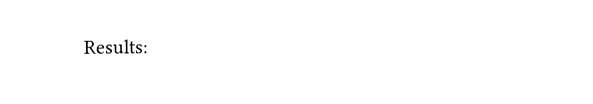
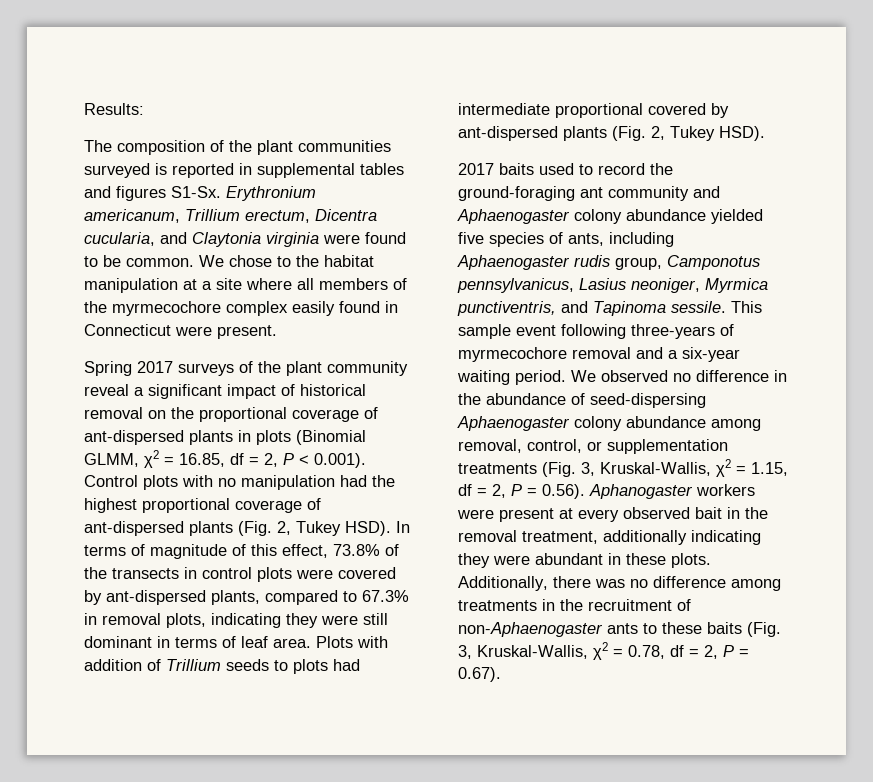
+ The composition of the plant communities surveyed is reported in supplemental tables and figures S1-Sx. Erythronium americanum, Trillium erectum, Dicentra cucularia, and Claytonia virginia were found to be common. We chose to the habitat manipulation at a site where all members of the myrmecochore complex easily found in Connecticut were present.
+ Spring 2017 surveys of the plant community reveal a significant impact of historical removal on the proportional coverage of ant-dispersed plants in plots (Binomial GLMM, χ2 = 16.85, df = 2, P < 0.001). Control plots with no manipulation had the highest proportional coverage of ant-dispersed plants (Fig. 2, Tukey HSD). In terms of magnitude of this effect, 73.8% of the transects in control plots were covered by ant-dispersed plants, compared to 67.3% in removal plots, indicating they were still dominant in terms of leaf area. Plots with addition of Trillium seeds to plots had intermediate proportional covered by ant-dispersed plants (Fig. 2, Tukey HSD).
+ 2017 baits used to record the ground-foraging ant community and Aphaenogaster colony abundance yielded five species of ants, including Aphaenogaster rudis group, Camponotus pennsylvanicus, Lasius neoniger, Myrmica punctiventris, and Tapinoma sessile. This sample event following three-years of myrmecochore removal and a six-year waiting period. We observed no difference in the abundance of seed-dispersing Aphaenogaster colony abundance among removal, control, or supplementation treatments (Fig. 3, Kruskal-Wallis, χ2 = 1.15, df = 2, P = 0.56). Aphanogaster workers were present at every observed bait in the removal treatment, additionally indicating they were abundant in these plots. Additionally, there was no difference among treatments in the recruitment of non-Aphaenogaster ants to these baits (Fig. 3, Kruskal-Wallis, χ2 = 0.78, df = 2, P = 0.67).

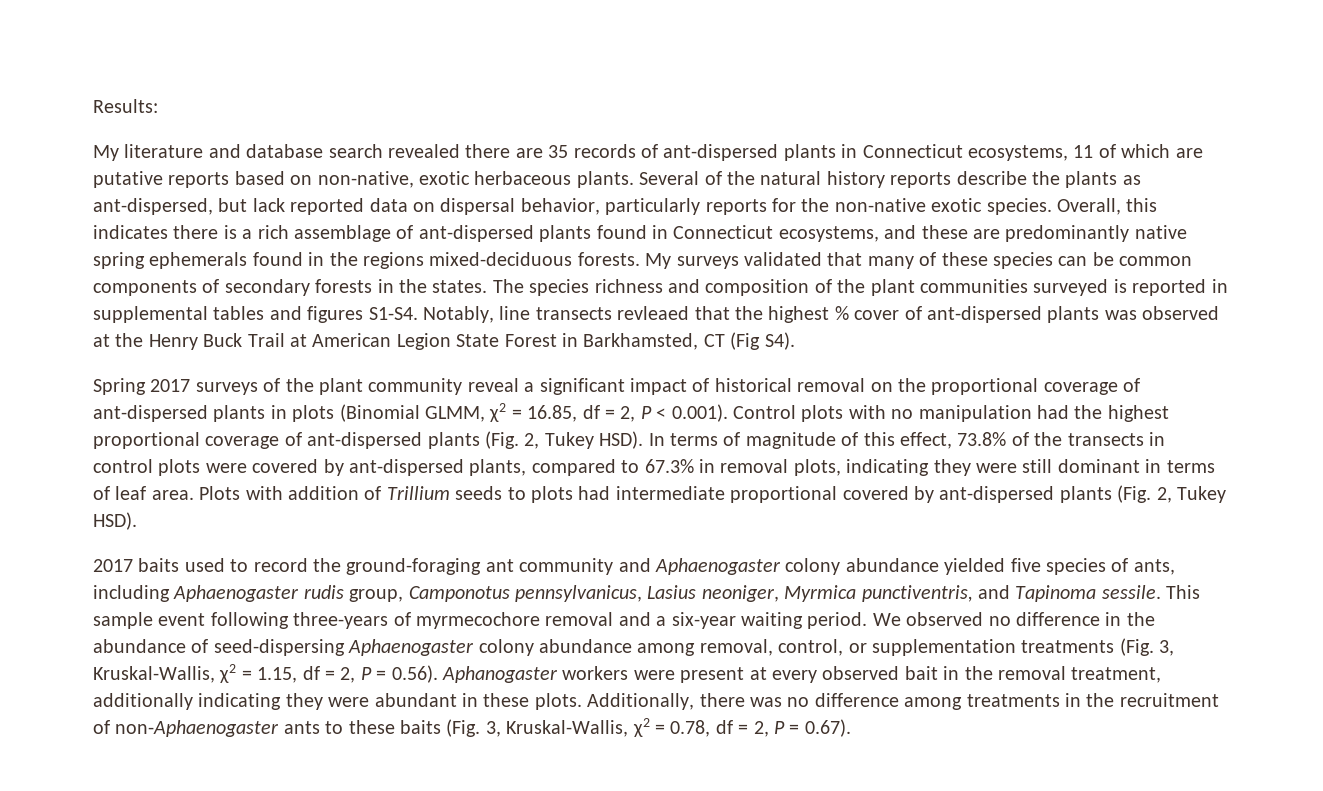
- The composition of the plant communities surveyed is reported in supplemental tables and figures S1-Sx. Erythronium americanum, Trillium erectum, Dicentra cucularia, and Claytonia virginia were found to be common. We chose to the habitat manipulation at a site where all members of the myrmecochore complex easily found in Connecticut were present.
+ My literature and database search revealed there are 35 records of ant-dispersed plants in Connecticut ecosystems, 11 of which are putative reports based on non-native, exotic herbaceous plants. Several of the natural history reports describe the plants as ant-dispersed, but lack reported data on dispersal behavior, particularly reports for the non-native exotic species. Overall, this indicates there is a rich assemblage of ant-dispersed plants found in Connecticut ecosystems, and these are predominantly native spring ephemerals found in the regions mixed-deciduous forests. My surveys validated that many of these species can be common components of secondary forests in the states. The species richness and composition of the plant communities surveyed is reported in supplemental tables and figures S1-S4. Notably, line transects revleaed that the highest % cover of ant-dispersed plants was observed at the Henry Buck Trail at American Legion State Forest in Barkhamsted, CT (Fig S4).

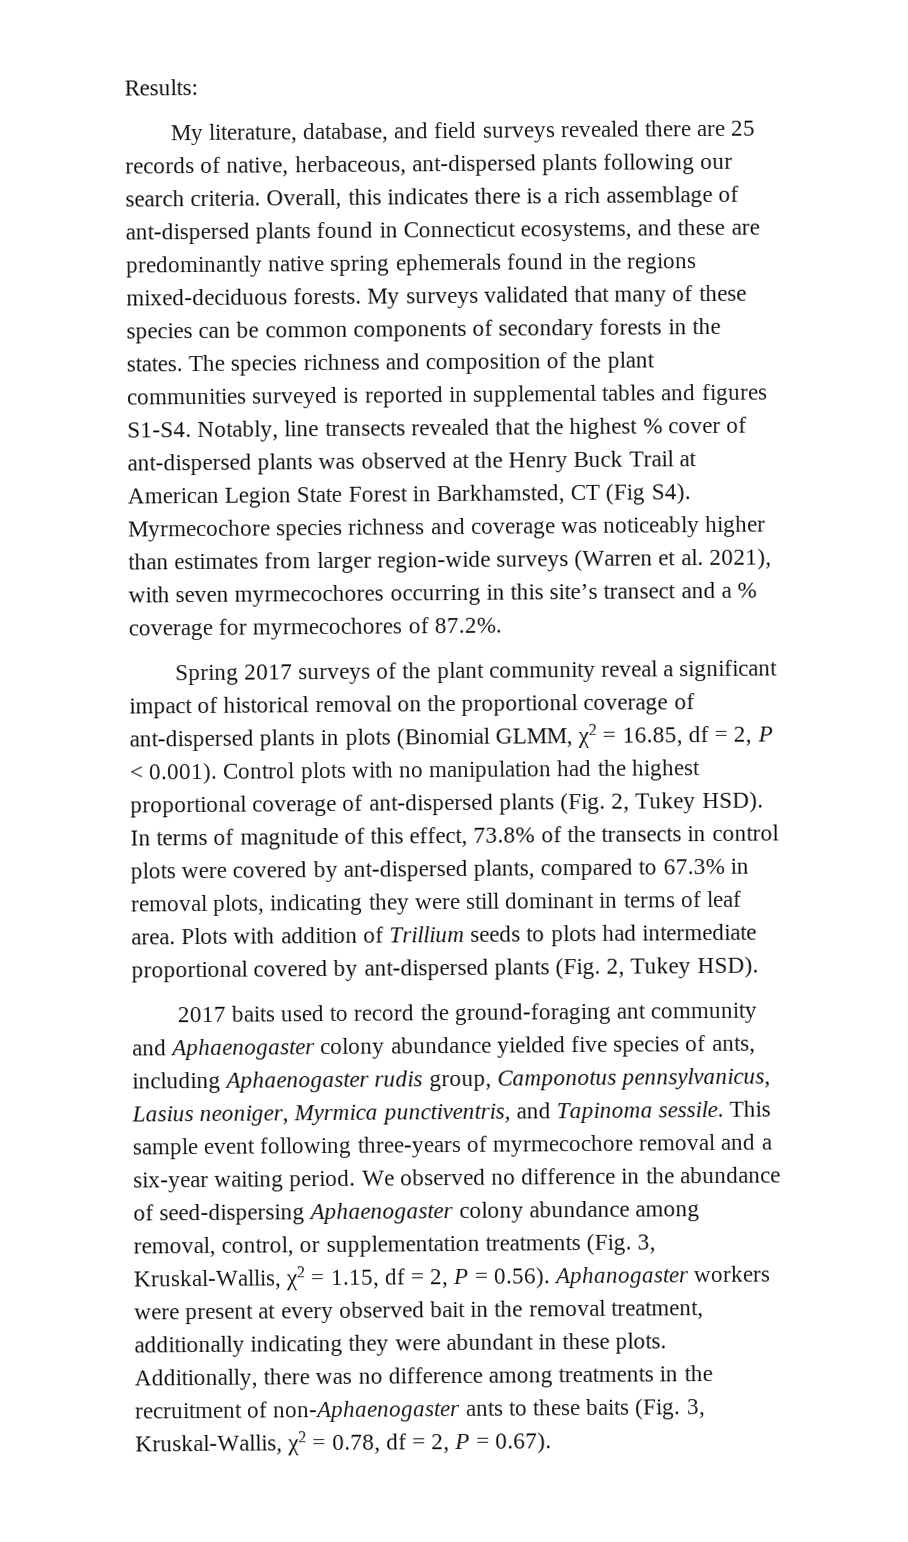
- My literature and database search revealed there are 35 records of ant-dispersed plants in Connecticut ecosystems, 11 of which are putative reports based on non-native, exotic herbaceous plants. Several of the natural history reports describe the plants as ant-dispersed, but lack reported data on dispersal behavior, particularly reports for the non-native exotic species.
+ My literature, database, and field surveys revealed there are 25 records of native, herbaceous, ant-dispersed plants following our search criteria.
- Notably, line transects revleaed that the highest % cover of ant-dispersed plants was observed at the Henry Buck Trail at American Legion State Forest in Barkhamsted, CT (Fig S4).
+ Notably, line transects revealed that the highest % cover of ant-dispersed plants was observed at the Henry Buck Trail at American Legion State Forest in Barkhamsted, CT (Fig S4). Myrmecochore species richness and coverage was noticeably higher than estimates from larger region-wide surveys (Warren et al. 2021), with seven myrmecochores occurring in this site’s transect and a % coverage for myrmecochores of 87.2%.

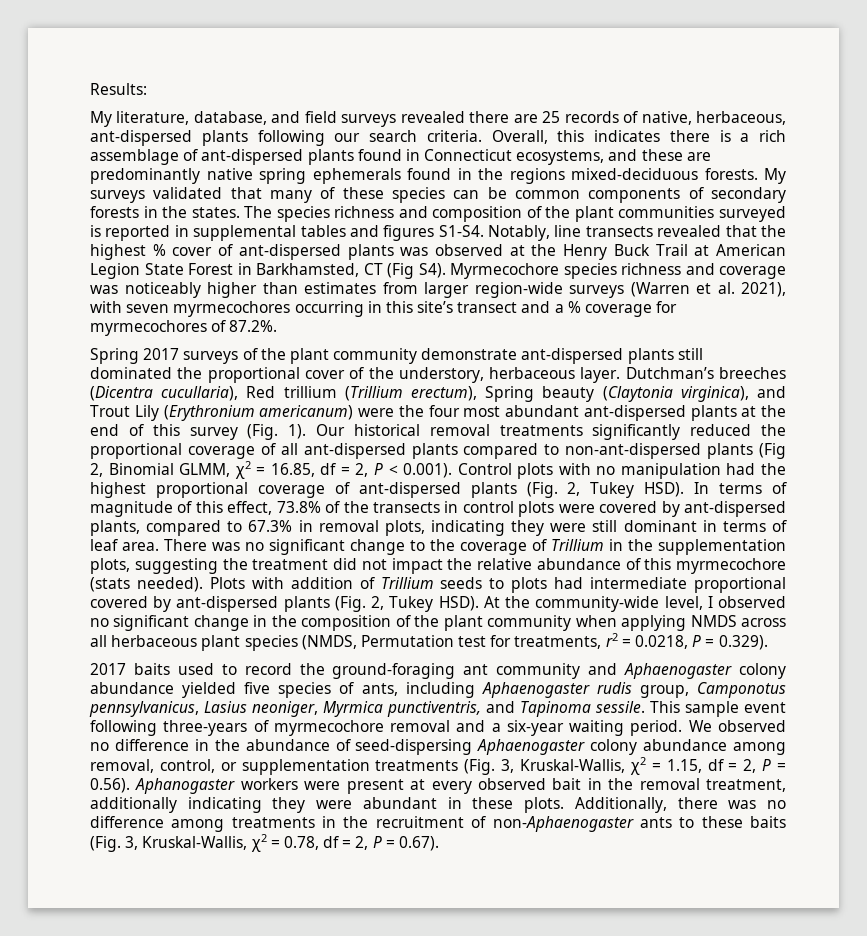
- Spring 2017 surveys of the plant community reveal a significant impact of historical removal on the proportional coverage of ant-dispersed plants in plots (Binomial GLMM, χ2 = 16.85, df = 2, P < 0.001). Control plots with no manipulation had the highest proportional coverage of ant-dispersed plants (Fig. 2, Tukey HSD).
+ Spring 2017 surveys of the plant community demonstrate ant-dispersed plants still dominated the proportional cover of the understory, herbaceous layer. Dutchman’s breeches (Dicentra cucullaria), Red trillium (Trillium erectum), Spring beauty (Claytonia virginica), and Trout Lily (Erythronium americanum) were the four most abundant ant-dispersed plants at the end of this survey (Fig. 1). Our historical removal treatments significantly reduced the proportional coverage of all ant-dispersed plants compared to non-ant-dispersed plants (Fig 2, Binomial GLMM, χ2 = 16.85, df = 2, P < 0.001). Control plots with no manipulation had the highest proportional coverage of ant-dispersed plants (Fig. 2, Tukey HSD).
+ There was no significant change to the coverage of Trillium in the supplementation plots, suggesting the treatment did not impact the relative abundance of this myrmecochore (stats needed).
+ At the community-wide level, I observed no significant change in the composition of the plant community when applying NMDS across all herbaceous plant species (NMDS, Permutation test for treatments, r2 = 0.0218, P = 0.329).

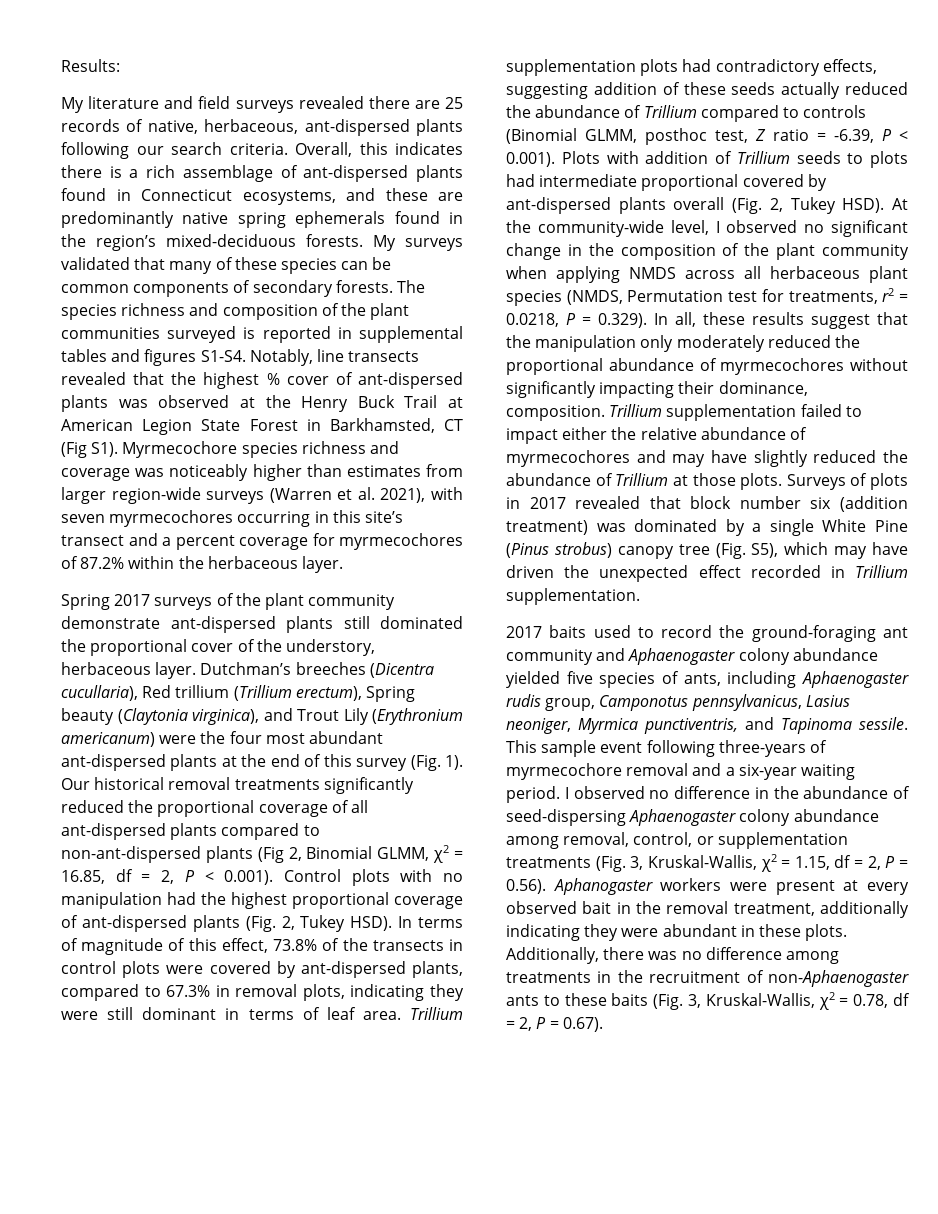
- My literature, database, and field surveys revealed there are 25 records of native, herbaceous, ant-dispersed plants following our search criteria.
+ My literature and field surveys revealed there are 25 records of native, herbaceous, ant-dispersed plants following our search criteria.
- Overall, this indicates there is a rich assemblage of ant-dispersed plants found in Connecticut ecosystems, and these are predominantly native spring ephemerals found in the regions mixed-deciduous forests.
+ Overall, this indicates there is a rich assemblage of ant-dispersed plants found in Connecticut ecosystems, and these are predominantly native spring ephemerals found in the region’s mixed-deciduous forests.
- My surveys validated that many of these species can be common components of secondary forests in the states.
+ My surveys validated that many of these species can be common components of secondary forests.
- Notably, line transects revealed that the highest % cover of ant-dispersed plants was observed at the Henry Buck Trail at American Legion State Forest in Barkhamsted, CT (Fig S4). Myrmecochore species richness and coverage was noticeably higher than estimates from larger region-wide surveys (Warren et al. 2021), with seven myrmecochores occurring in this site’s transect and a % coverage for myrmecochores of 87.2%.
+ Notably, line transects revealed that the highest % cover of ant-dispersed plants was observed at the Henry Buck Trail at American Legion State Forest in Barkhamsted, CT (Fig S1). Myrmecochore species richness and coverage was noticeably higher than estimates from larger region-wide surveys (Warren et al. 2021), with seven myrmecochores occurring in this site’s transect and a percent coverage for myrmecochores of 87.2% within the herbaceous layer.
- There was no significant change to the coverage of Trillium in the supplementation plots, suggesting the treatment did not impact the relative abundance of this myrmecochore (stats needed). Plots with addition of Trillium seeds to plots had intermediate proportional covered by ant-dispersed plants (Fig. 2, Tukey HSD).
+ Trillium supplementation plots had contradictory effects, suggesting addition of these seeds actually reduced the abundance of Trillium compared to controls (Binomial GLMM, posthoc test, Z ratio = -6.39, P < 0.001). Plots with addition of Trillium seeds to plots had intermediate proportional covered by ant-dispersed plants overall (Fig. 2, Tukey HSD).
- At the community-wide level, I observed no significant change in the composition of the plant community when applying NMDS across all herbaceous plant species (NMDS, Permutation test for treatments, r2 = 0.0218, P = 0.329).
+ At the community-wide level, I observed no significant change in the composition of the plant community when applying NMDS across all herbaceous plant species (NMDS, Permutation test for treatments, r2 = 0.0218, P = 0.329). In all, these results suggest that the manipulation only moderately reduced the proportional abundance of myrmecochores without significantly impacting their dominance, composition. Trillium supplementation failed to impact either the relative abundance of myrmecochores and may have slightly reduced the abundance of Trillium at those plots. Surveys of plots in 2017 revealed that block number six (addition treatment) was dominated by a single White Pine (Pinus strobus) canopy tree (Fig. S5), which may have driven the unexpected effect recorded in Trillium supplementation.
- We observed no difference in the abundance of seed-dispersing Aphaenogaster colony abundance among removal, control, or supplementation treatments (Fig. 3, Kruskal-Wallis, χ2 = 1.15, df = 2, P = 0.56). Aphanogaster workers were present at every observed bait in the removal treatment, additionally indicating they were abundant in these plots.
+ I observed no difference in the abundance of seed-dispersing Aphaenogaster colony abundance among removal, control, or supplementation treatments (Fig. 3, Kruskal-Wallis, χ2 = 1.15, df = 2, P = 0.56). Aphanogaster workers were present at every observed bait in the removal treatment, additionally indicating they were abundant in these plots.

